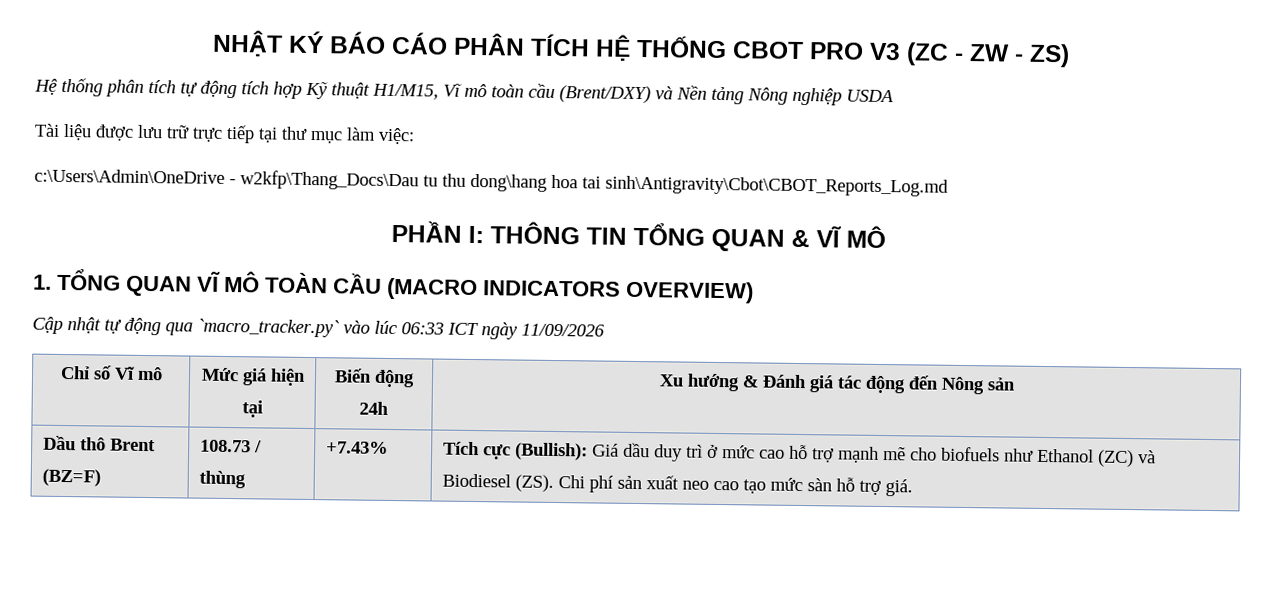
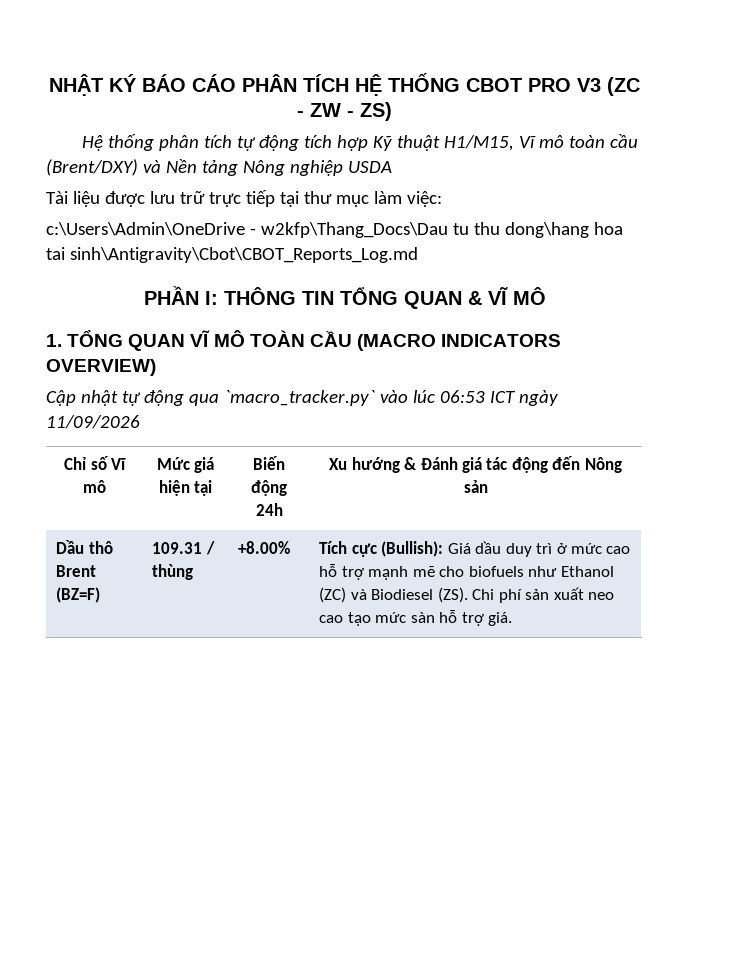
- Cập nhật tự động qua `macro_tracker.py` vào lúc 06:33 ICT ngày 11/09/2026
+ Cập nhật tự động qua `macro_tracker.py` vào lúc 06:53 ICT ngày 11/09/2026
- 108.73 / thùng
+ 109.31 / thùng
- +7.43%
+ +8.00%

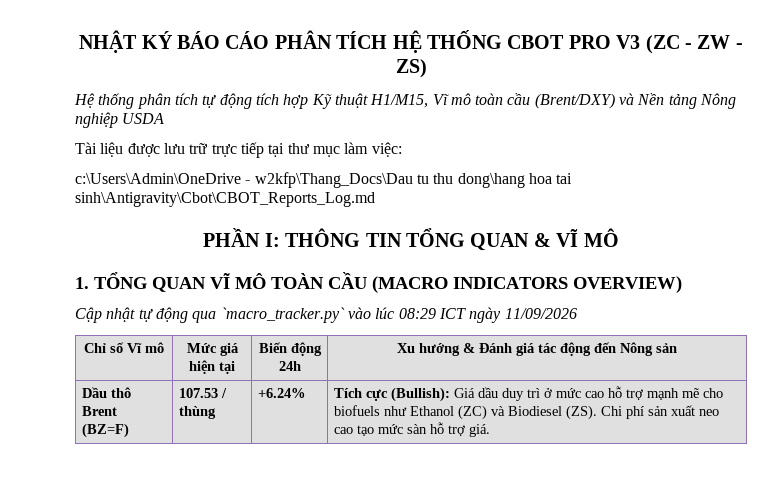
- Cập nhật tự động qua `macro_tracker.py` vào lúc 06:53 ICT ngày 11/09/2026
+ Cập nhật tự động qua `macro_tracker.py` vào lúc 08:29 ICT ngày 11/09/2026
- 109.31 / thùng
+ 107.53 / thùng
- +8.00%
+ +6.24%

